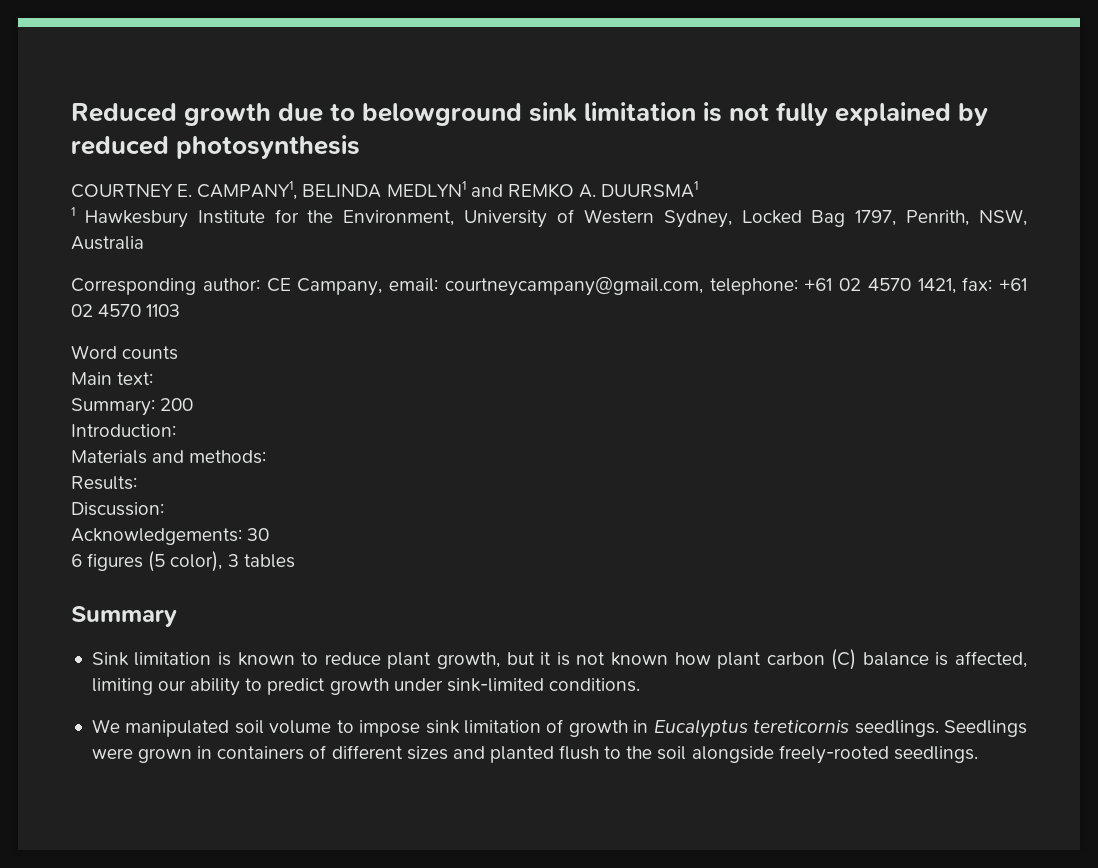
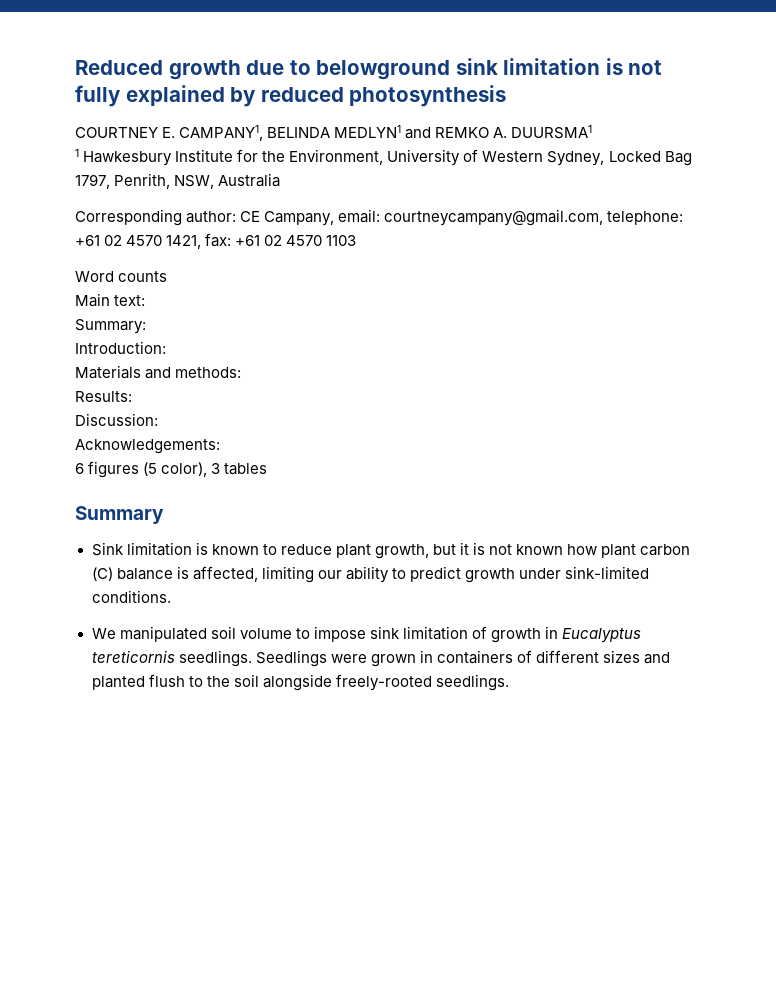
- Summary: 200
+ Summary:
- Acknowledgements: 30
+ Acknowledgements:

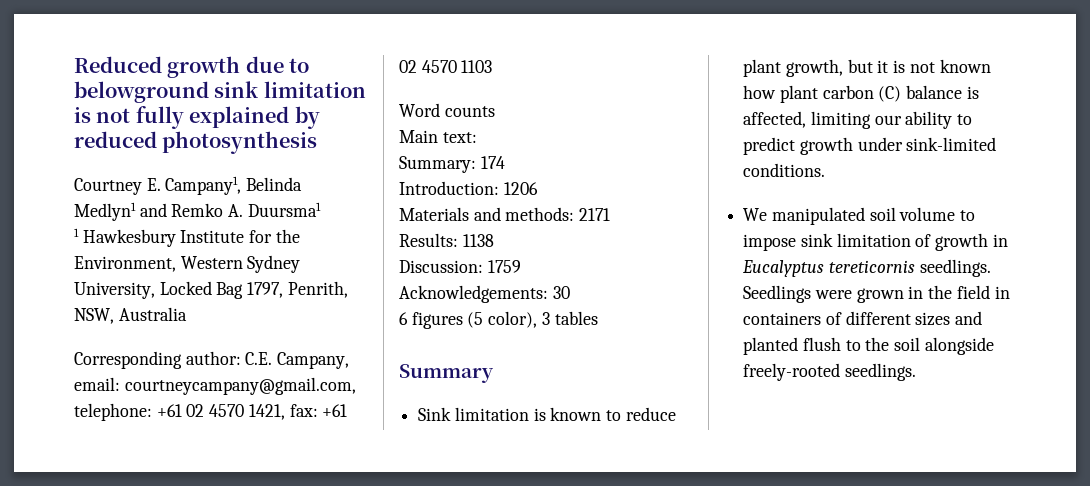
- COURTNEY E. CAMPANY1, BELINDA MEDLYN1 and REMKO A. DUURSMA1
+ Courtney E. Campany1, Belinda Medlyn1 and Remko A. Duursma1
- 1 Hawkesbury Institute for the Environment, University of Western Sydney, Locked Bag 1797, Penrith, NSW, Australia
+ 1 Hawkesbury Institute for the Environment, Western Sydney University, Locked Bag 1797, Penrith, NSW, Australia
- Corresponding author: CE Campany, email: courtneycampany@gmail.com, telephone: +61 02 4570 1421, fax: +61 02 4570 1103
+ Corresponding author: C.E. Campany, email: courtneycampany@gmail.com, telephone: +61 02 4570 1421, fax: +61 02 4570 1103
- Summary:
+ Summary: 174
- Introduction:
+ Introduction: 1206
- Materials and methods:
+ Materials and methods: 2171
- Results:
+ Results: 1138
- Discussion:
+ Discussion: 1759
- Acknowledgements:
+ Acknowledgements: 30
- Seedlings were grown in containers of different sizes and planted flush to the soil alongside freely-rooted seedlings.
+ Seedlings were grown in the field in containers of different sizes and planted flush to the soil alongside freely-rooted seedlings.

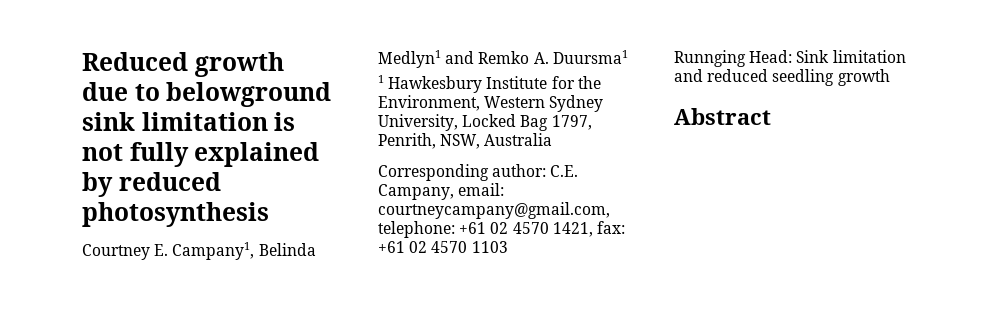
- Word counts
- Main text:
- Summary: 174
- Introduction: 1206
- Materials and methods: 2171
- Results: 1138
- Discussion: 1759
- Acknowledgements: 30
- 6 figures (5 color), 3 tables
- Summary
- Sink limitation is known to reduce plant growth, but it is not known how plant carbon (C) balance is affected, limiting our ability to predict growth under sink-limited conditions.
- We manipulated soil volume to impose sink limitation of growth in Eucalyptus tereticornis seedlings. Seedlings were grown in the field in containers of different sizes and planted flush to the soil alongside freely-rooted seedlings.
+ Runnging Head: Sink limitation and reduced seedling growth
+ Abstract

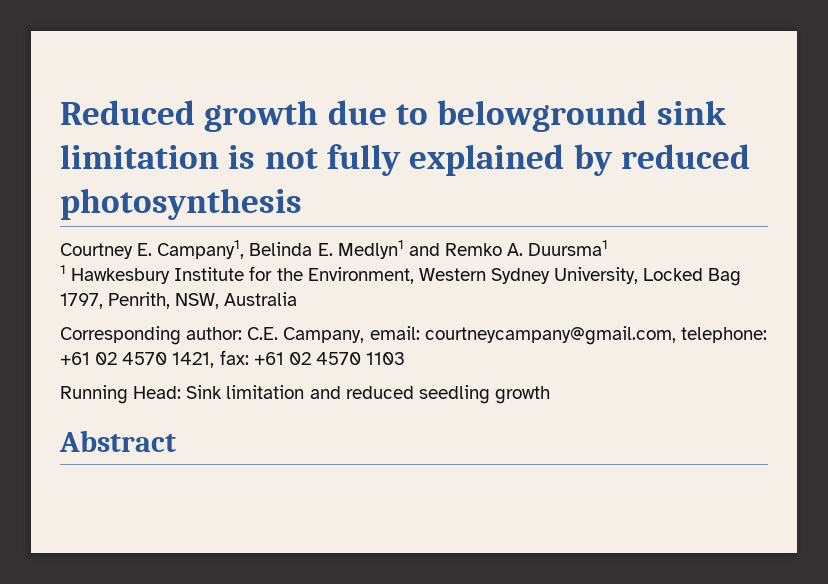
- Courtney E. Campany1, Belinda Medlyn1 and Remko A. Duursma1
+ Courtney E. Campany1, Belinda E. Medlyn1 and Remko A. Duursma1
- Runnging Head: Sink limitation and reduced seedling growth
+ Running Head: Sink limitation and reduced seedling growth

